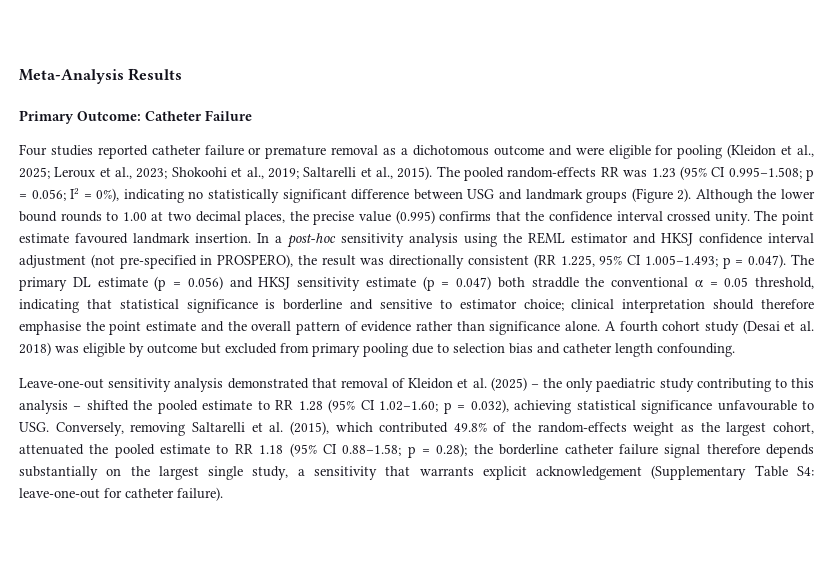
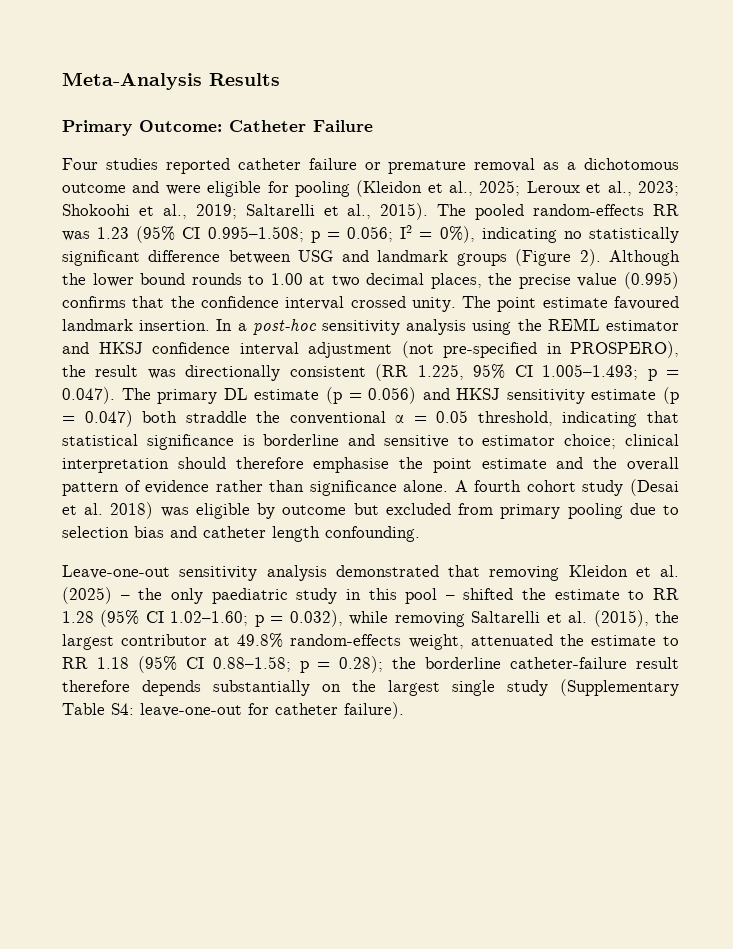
- Leave-one-out sensitivity analysis demonstrated that removal of Kleidon et al. (2025) – the only paediatric study contributing to this analysis – shifted the pooled estimate to RR 1.28 (95% CI 1.02–1.60; p = 0.032), achieving statistical significance unfavourable to USG. Conversely, removing Saltarelli et al. (2015), which contributed 49.8% of the random-effects weight as the largest cohort, attenuated the pooled estimate to RR 1.18 (95% CI 0.88–1.58; p = 0.28); the borderline catheter failure signal therefore depends substantially on the largest single study, a sensitivity that warrants explicit acknowledgement (Supplementary Table S4: leave-one-out for catheter failure).
+ Leave-one-out sensitivity analysis demonstrated that removing Kleidon et al. (2025) – the only paediatric study in this pool – shifted the estimate to RR 1.28 (95% CI 1.02–1.60; p = 0.032), while removing Saltarelli et al. (2015), the largest contributor at 49.8% random-effects weight, attenuated the estimate to RR 1.18 (95% CI 0.88–1.58; p = 0.28); the borderline catheter-failure result therefore depends substantially on the largest single study (Supplementary Table S4: leave-one-out for catheter failure).

